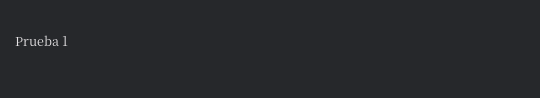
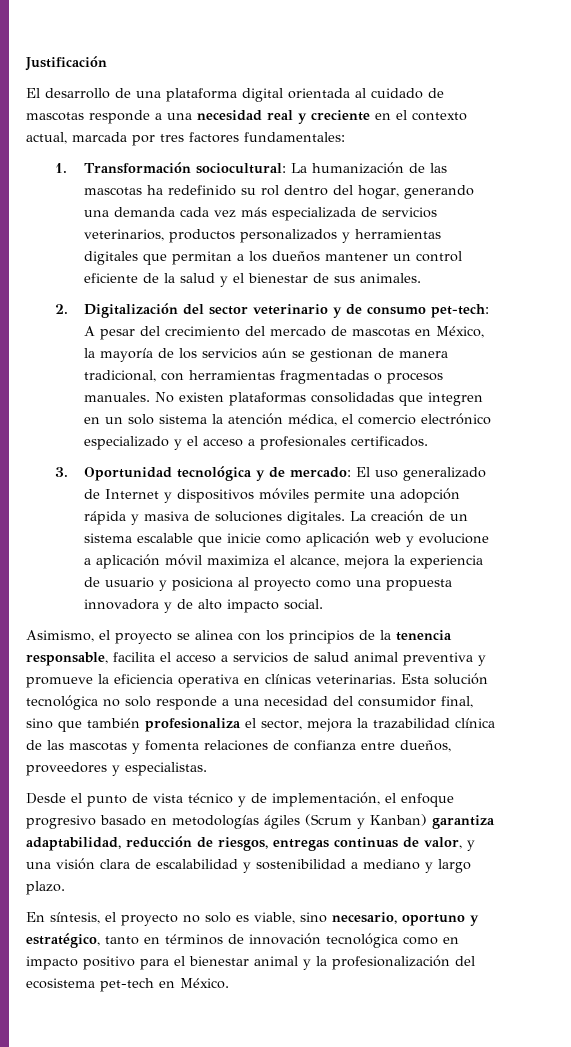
- Prueba 1
+ Justificación
+ El desarrollo de una plataforma digital orientada al cuidado de mascotas responde a una necesidad real y creciente en el contexto actual, marcada por tres factores fundamentales:
+ 1. Transformación sociocultural: La humanización de las mascotas ha redefinido su rol dentro del hogar, generando una demanda cada vez más especializada de servicios veterinarios, productos personalizados y herramientas digitales que permitan a los dueños mantener un control eficiente de la salud y el bienestar de sus animales.
+ 2. Digitalización del sector veterinario y de consumo pet-tech: A pesar del crecimiento del mercado de mascotas en México, la mayoría de los servicios aún se gestionan de manera tradicional, con herramientas fragmentadas o procesos manuales. No existen plataformas consolidadas que integren en un solo sistema la atención médica, el comercio electrónico especializado y el acceso a profesionales certificados.
+ 3. Oportunidad tecnológica y de mercado: El uso generalizado de Internet y dispositivos móviles permite una adopción rápida y masiva de soluciones digitales. La creación de un sistema escalable que inicie como aplicación web y evolucione a aplicación móvil maximiza el alcance, mejora la experiencia de usuario y posiciona al proyecto como una propuesta innovadora y de alto impacto social.
+ Asimismo, el proyecto se alinea con los principios de la tenencia responsable, facilita el acceso a servicios de salud animal preventiva y promueve la eficiencia operativa en clínicas veterinarias. Esta solución tecnológica no solo responde a una necesidad del consumidor final, sino que también profesionaliza el sector, mejora la trazabilidad clínica de las mascotas y fomenta relaciones de confianza entre dueños, proveedores y especialistas.
+ Desde el punto de vista técnico y de implementación, el enfoque progresivo basado en metodologías ágiles (Scrum y Kanban) garantiza adaptabilidad, reducción de riesgos, entregas continuas de valor, y una visión clara de escalabilidad y sostenibilidad a mediano y largo plazo.
+ En síntesis, el proyecto no solo es viable, sino necesario, oportuno y estratégico, tanto en términos de innovación tecnológica como en impacto positivo para el bienestar animal y la profesionalización del ecosistema pet-tech en México.

